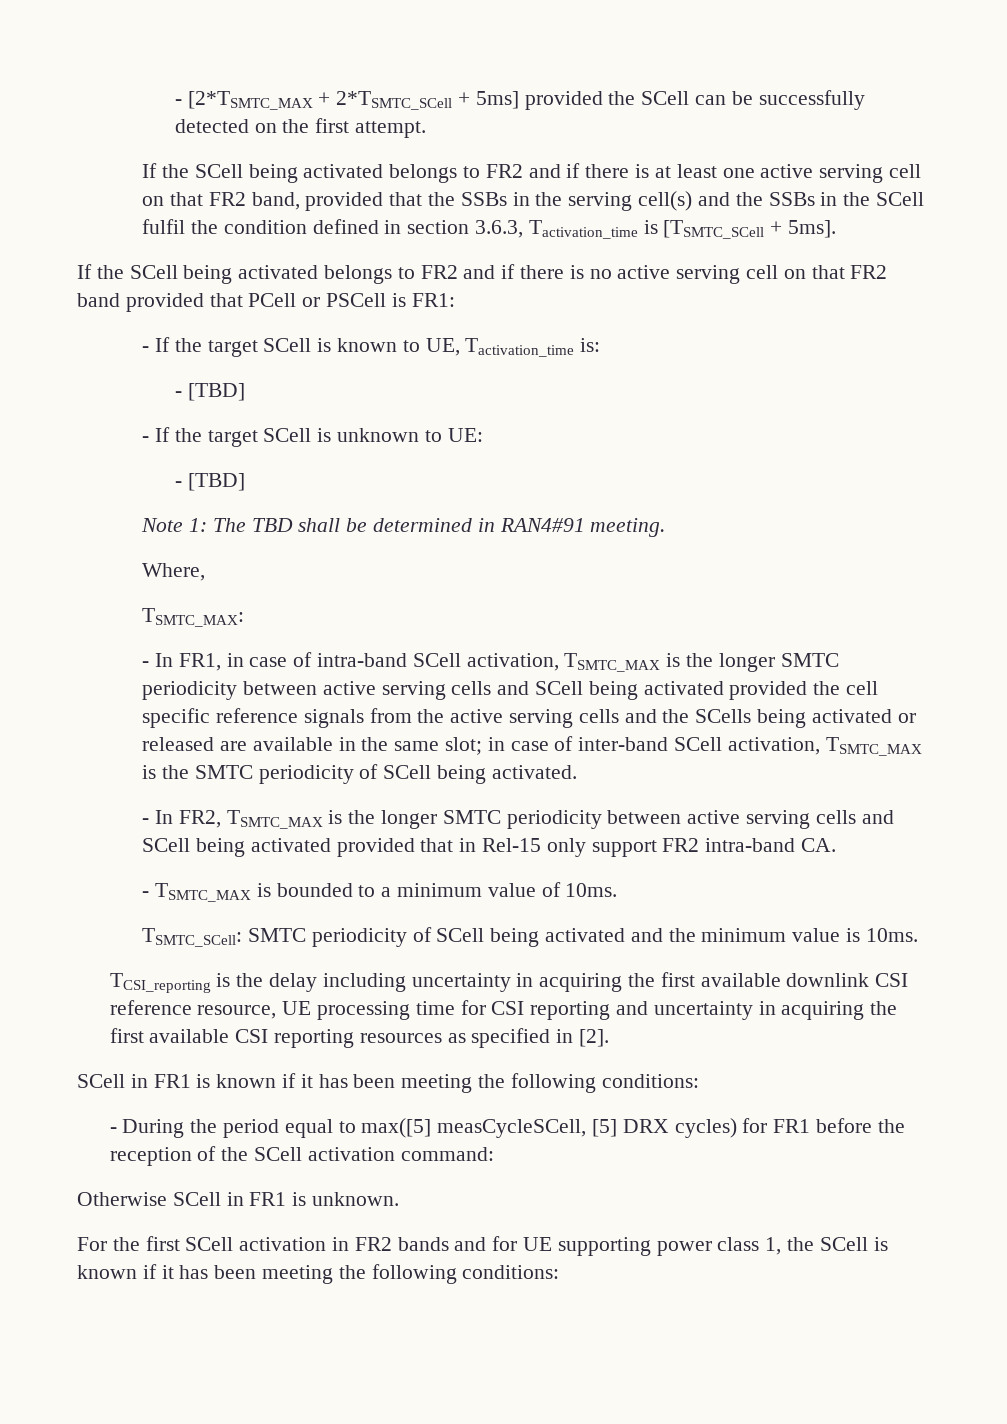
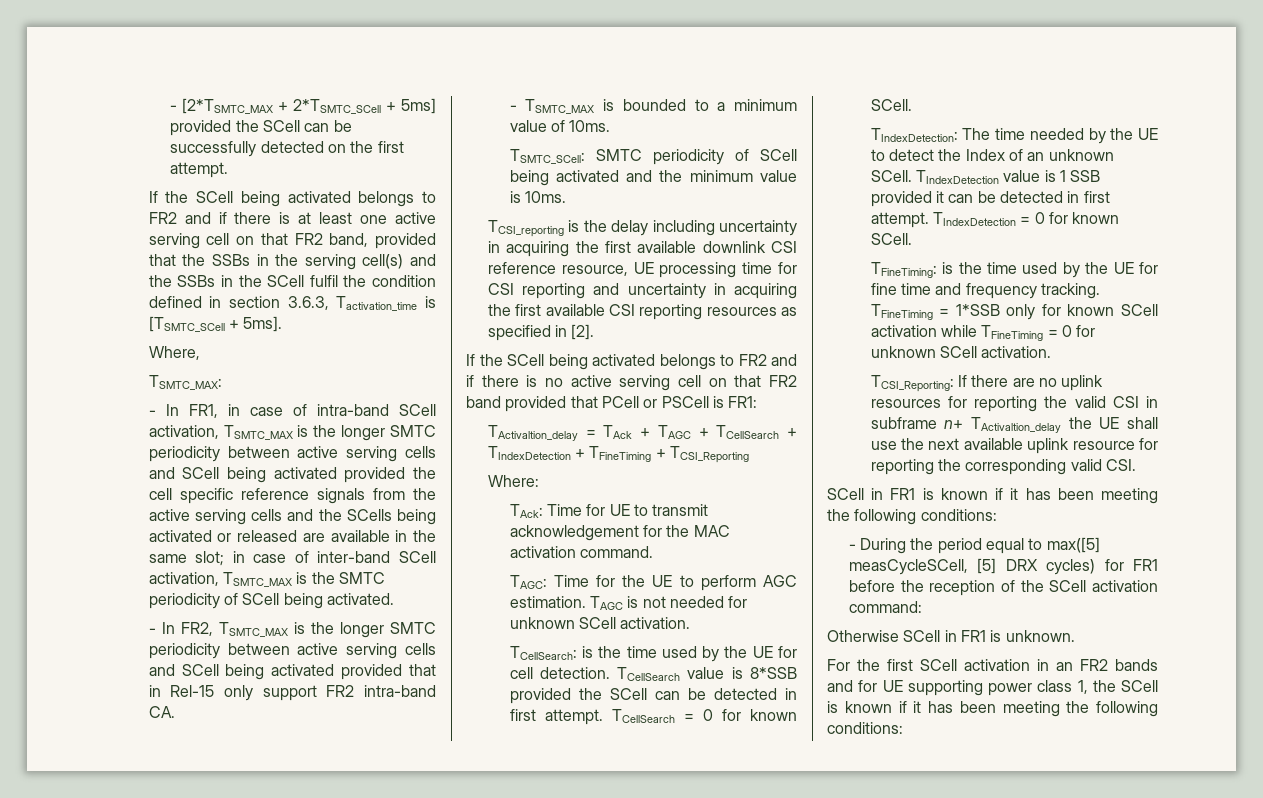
- If the SCell being activated belongs to FR2 and if there is no active serving cell on that FR2 band provided that PCell or PSCell is FR1:
- - If the target SCell is known to UE, Tactivation_time is:
- - [TBD]
- - If the target SCell is unknown to UE:
- - [TBD]
- Note 1: The TBD shall be determined in RAN4#91 meeting.
+ If the SCell being activated belongs to FR2 and if there is no active serving cell on that FR2 band provided that PCell or PSCell is FR1:
+ TActivaltion_delay = TAck + TAGC + TCellSearch + TIndexDetection + TFineTiming + TCSI_Reporting
+ Where:
+ TAck: Time for UE to transmit acknowledgement for the MAC activation command.
+ TAGC: Time for the UE to perform AGC estimation. TAGC is not needed for unknown SCell activation.
+ TCellSearch: is the time used by the UE for cell detection. TCellSearch value is 8*SSB provided the SCell can be detected in first attempt. TCellSearch = 0 for known SCell.
+ TIndexDetection: The time needed by the UE to detect the Index of an unknown SCell. TIndexDetection value is 1 SSB provided it can be detected in first attempt. TIndexDetection = 0 for known SCell.
+ TFineTiming: is the time used by the UE for fine time and frequency tracking. TFineTiming = 1*SSB only for known SCell activation while TFineTiming = 0 for unknown SCell activation.
+ TCSI_Reporting: If there are no uplink resources for reporting the valid CSI in subframe n+ TActivaltion_delay the UE shall use the next available uplink resource for reporting the corresponding valid CSI.
- For the first SCell activation in FR2 bands and for UE supporting power class 1, the SCell is known if it has been meeting the following conditions:
+ For the first SCell activation in an FR2 bands and for UE supporting power class 1, the SCell is known if it has been meeting the following conditions:

